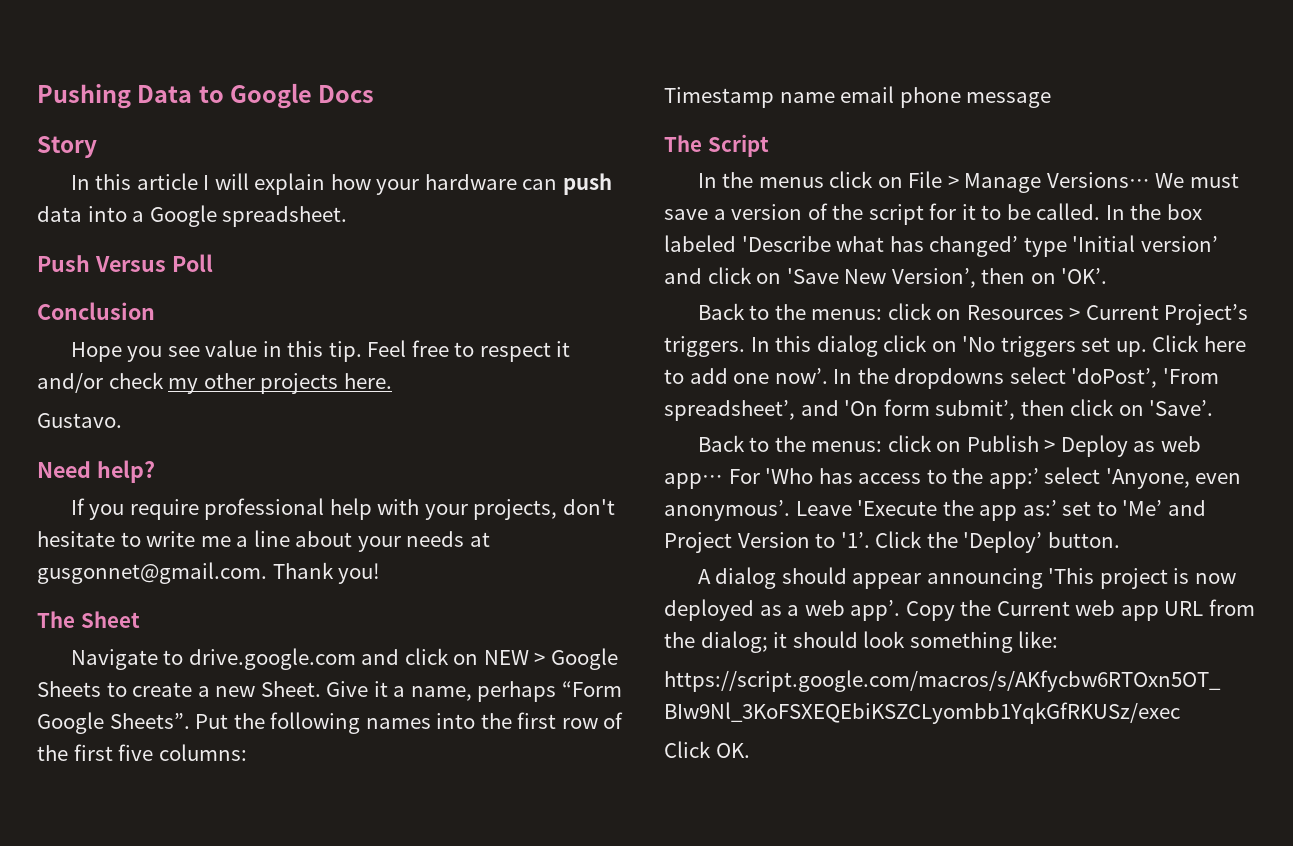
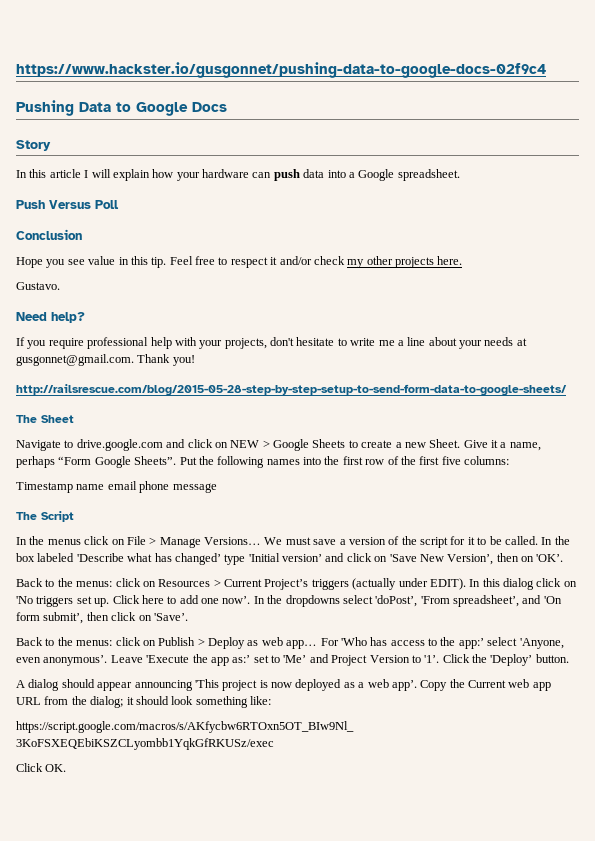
+ https://www.hackster.io/gusgonnet/pushing-data-to-google-docs-02f9c4
+ http://railsrescue.com/blog/2015-05-28-step-by-step-setup-to-send-form-data-to-google-sheets/
- Back to the menus: click on Resources > Current Project’s triggers.
+ Back to the menus: click on Resources > Current Project’s triggers (actually under EDIT).

